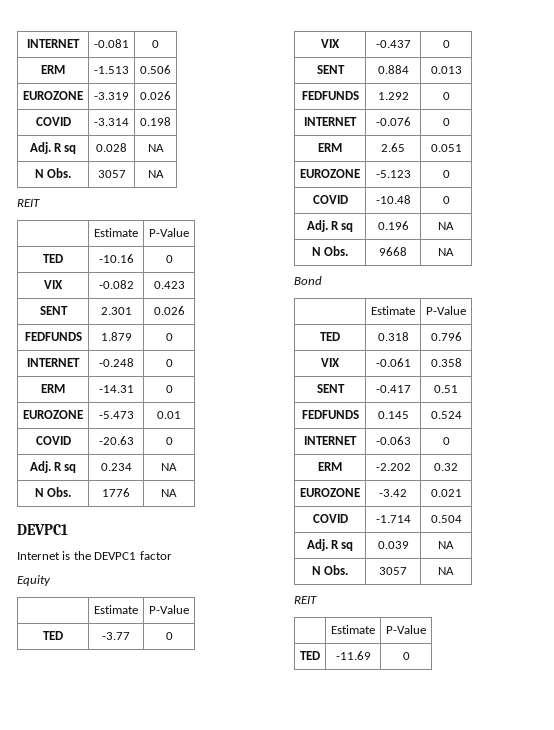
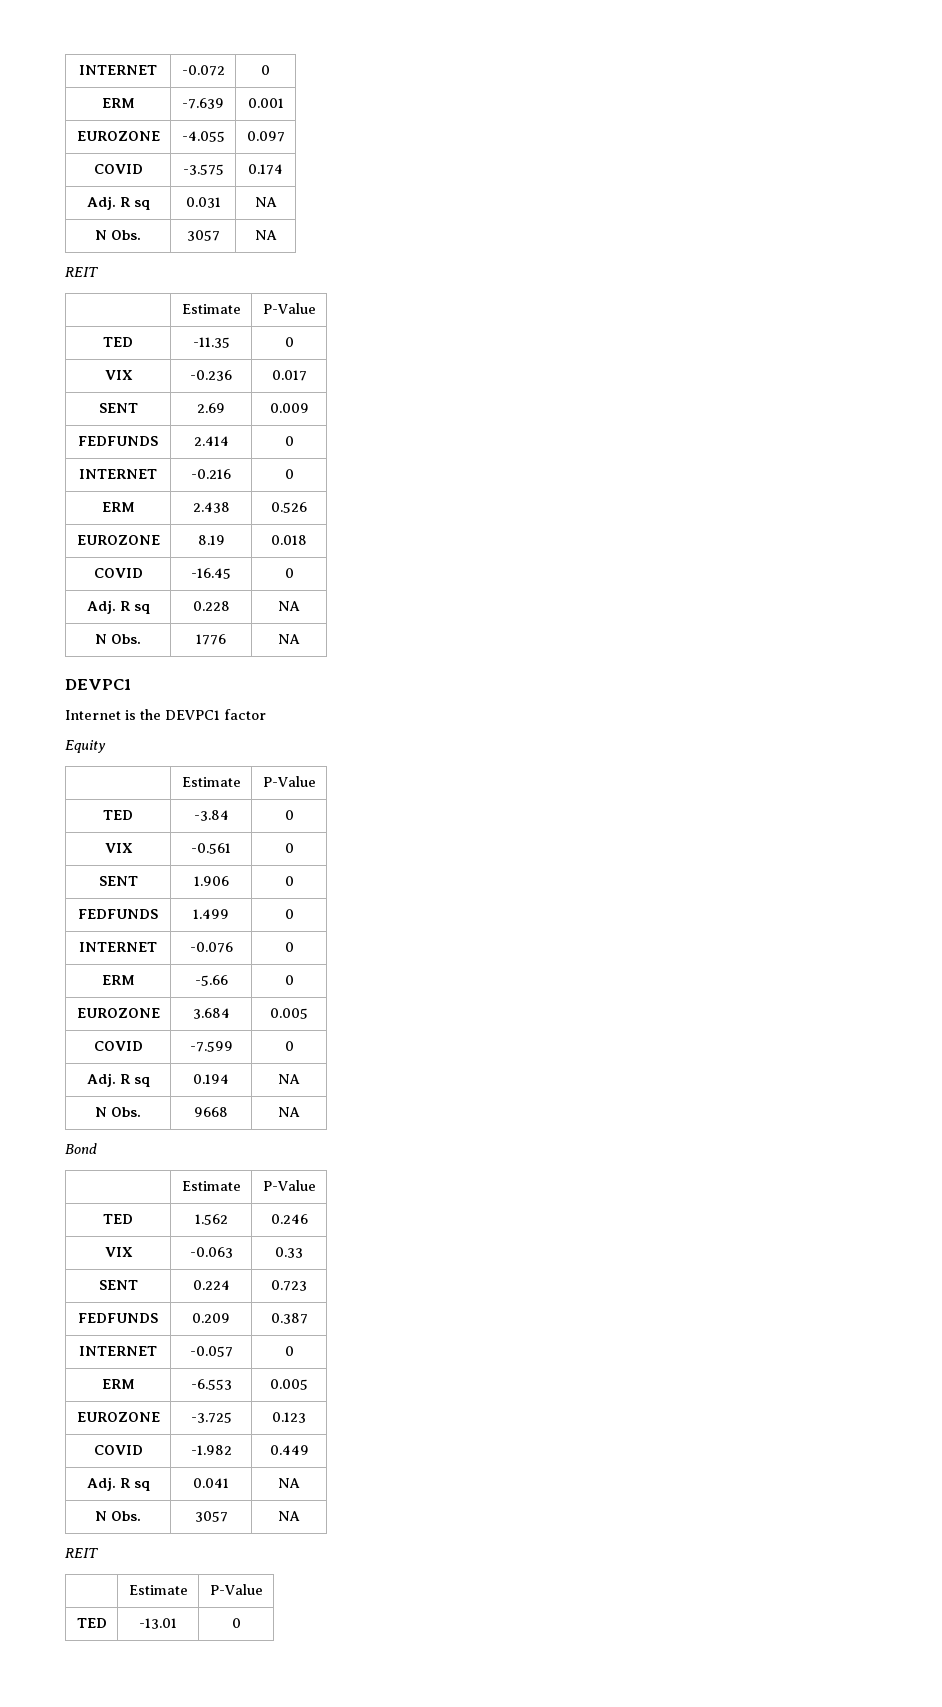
- INTERNET | -0.081 | 0
- ERM | -1.513 | 0.506
- EUROZONE | -3.319 | 0.026
- COVID | -3.314 | 0.198
- Adj. R sq | 0.028 | NA
+ INTERNET | -0.072 | 0
+ ERM | -7.639 | 0.001
+ EUROZONE | -4.055 | 0.097
+ COVID | -3.575 | 0.174
+ Adj. R sq | 0.031 | NA
  N Obs. | 3057 | NA
  REIT
  | Estimate | P-Value
- TED | -10.16 | 0
- VIX | -0.082 | 0.423
- SENT | 2.301 | 0.026
- FEDFUNDS | 1.879 | 0
- INTERNET | -0.248 | 0
- ERM | -14.31 | 0
- EUROZONE | -5.473 | 0.01
- COVID | -20.63 | 0
- Adj. R sq | 0.234 | NA
+ TED | -11.35 | 0
+ VIX | -0.236 | 0.017
+ SENT | 2.69 | 0.009
+ FEDFUNDS | 2.414 | 0
+ INTERNET | -0.216 | 0
+ ERM | 2.438 | 0.526
+ EUROZONE | 8.19 | 0.018
+ COVID | -16.45 | 0
+ Adj. R sq | 0.228 | NA
- TED | -3.77 | 0
- VIX | -0.437 | 0
+ TED | -3.84 | 0
+ VIX | -0.561 | 0
- SENT | 0.884 | 0.013
- FEDFUNDS | 1.292 | 0
+ SENT | 1.906 | 0
+ FEDFUNDS | 1.499 | 0
- ERM | 2.65 | 0.051
- EUROZONE | -5.123 | 0
- COVID | -10.48 | 0
- Adj. R sq | 0.196 | NA
+ ERM | -5.66 | 0
+ EUROZONE | 3.684 | 0.005
+ COVID | -7.599 | 0
+ Adj. R sq | 0.194 | NA
- TED | 0.318 | 0.796
- VIX | -0.061 | 0.358
- SENT | -0.417 | 0.51
- FEDFUNDS | 0.145 | 0.524
- INTERNET | -0.063 | 0
- ERM | -2.202 | 0.32
- EUROZONE | -3.42 | 0.021
- COVID | -1.714 | 0.504
- Adj. R sq | 0.039 | NA
+ TED | 1.562 | 0.246
+ VIX | -0.063 | 0.33
+ SENT | 0.224 | 0.723
+ FEDFUNDS | 0.209 | 0.387
+ INTERNET | -0.057 | 0
+ ERM | -6.553 | 0.005
+ EUROZONE | -3.725 | 0.123
+ COVID | -1.982 | 0.449
+ Adj. R sq | 0.041 | NA
  N Obs. | 3057 | NA
  REIT
  | Estimate | P-Value
- TED | -11.69 | 0
+ TED | -13.01 | 0

